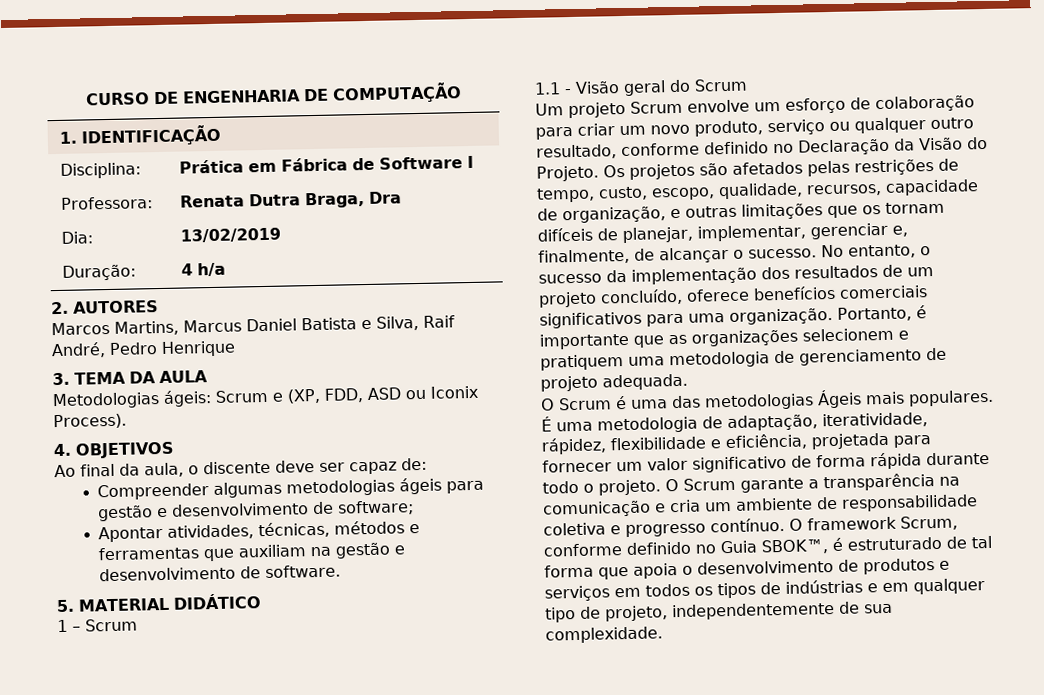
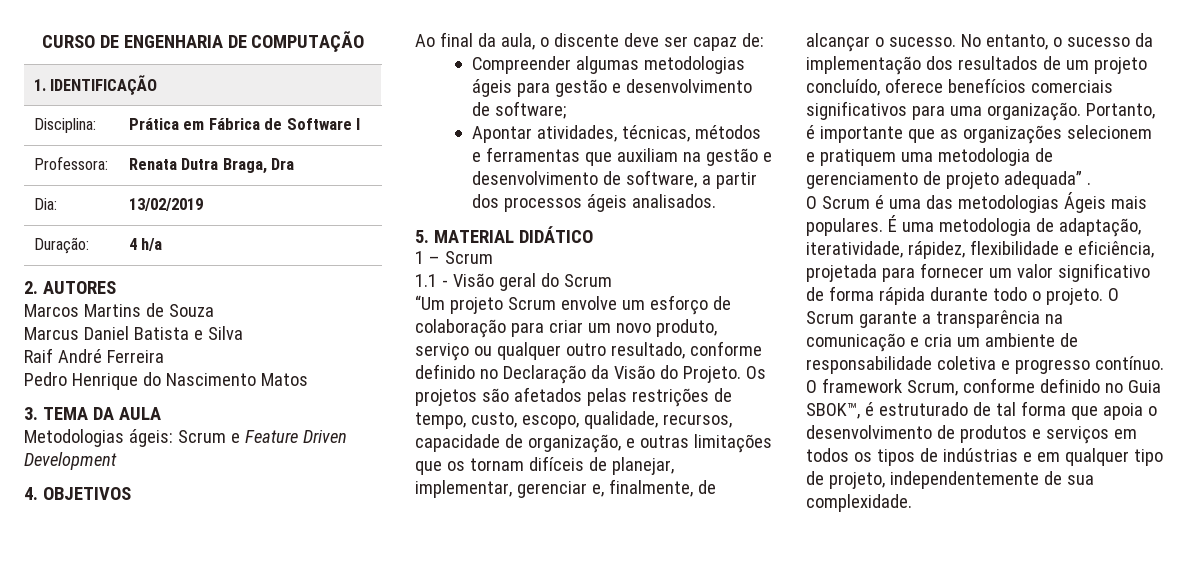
- Marcos Martins, Marcus Daniel Batista e Silva, Raif André, Pedro Henrique
+ Marcos Martins de Souza
+ Marcus Daniel Batista e Silva
+ Raif André Ferreira
+ Pedro Henrique do Nascimento Matos
- Metodologias ágeis: Scrum e (XP, FDD, ASD ou Iconix Process).
+ Metodologias ágeis: Scrum e Feature Driven Development
- Apontar atividades, técnicas, métodos e ferramentas que auxiliam na gestão e desenvolvimento de software.
+ Apontar atividades, técnicas, métodos e ferramentas que auxiliam na gestão e desenvolvimento de software, a partir dos processos ágeis analisados.
- Um projeto Scrum envolve um esforço de colaboração para criar um novo produto, serviço ou qualquer outro resultado, conforme definido no Declaração da Visão do Projeto.
+ “Um projeto Scrum envolve um esforço de colaboração para criar um novo produto, serviço ou qualquer outro resultado, conforme definido no Declaração da Visão do Projeto.
- Portanto, é importante que as organizações selecionem e pratiquem uma metodologia de gerenciamento de projeto adequada.
+ Portanto, é importante que as organizações selecionem e pratiquem uma metodologia de gerenciamento de projeto adequada” .

